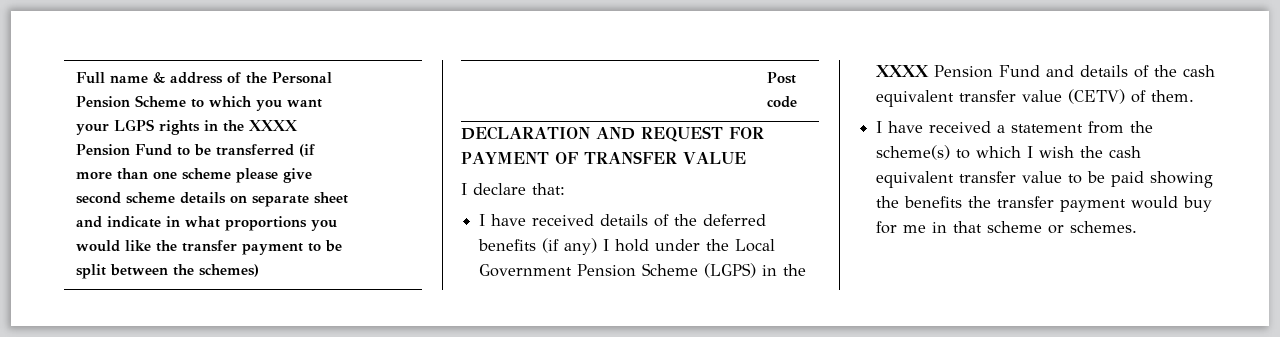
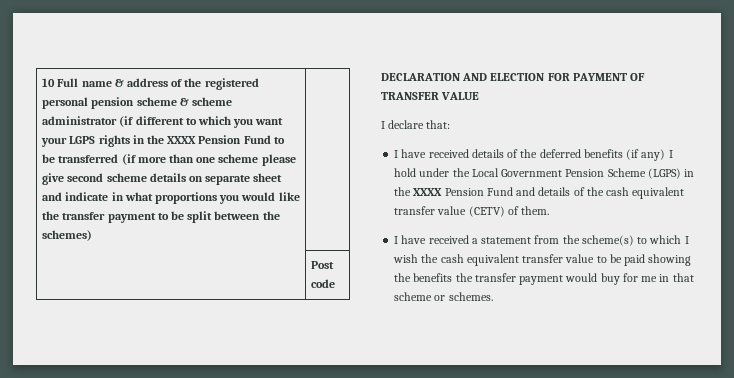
- Full name & address of the Personal Pension Scheme to which you want your LGPS rights in the XXXX Pension Fund to be transferred (if more than one scheme please give second scheme details on separate sheet and indicate in what proportions you would like the transfer payment to be split between the schemes)
+ 10 Full name & address of the registered personal pension scheme & scheme administrator (if different to which you want your LGPS rights in the XXXX Pension Fund to be transferred (if more than one scheme please give second scheme details on separate sheet and indicate in what proportions you would like the transfer payment to be split between the schemes)
- DECLARATION AND REQUEST FOR PAYMENT OF TRANSFER VALUE
+ DECLARATION AND ELECTION FOR PAYMENT OF TRANSFER VALUE

